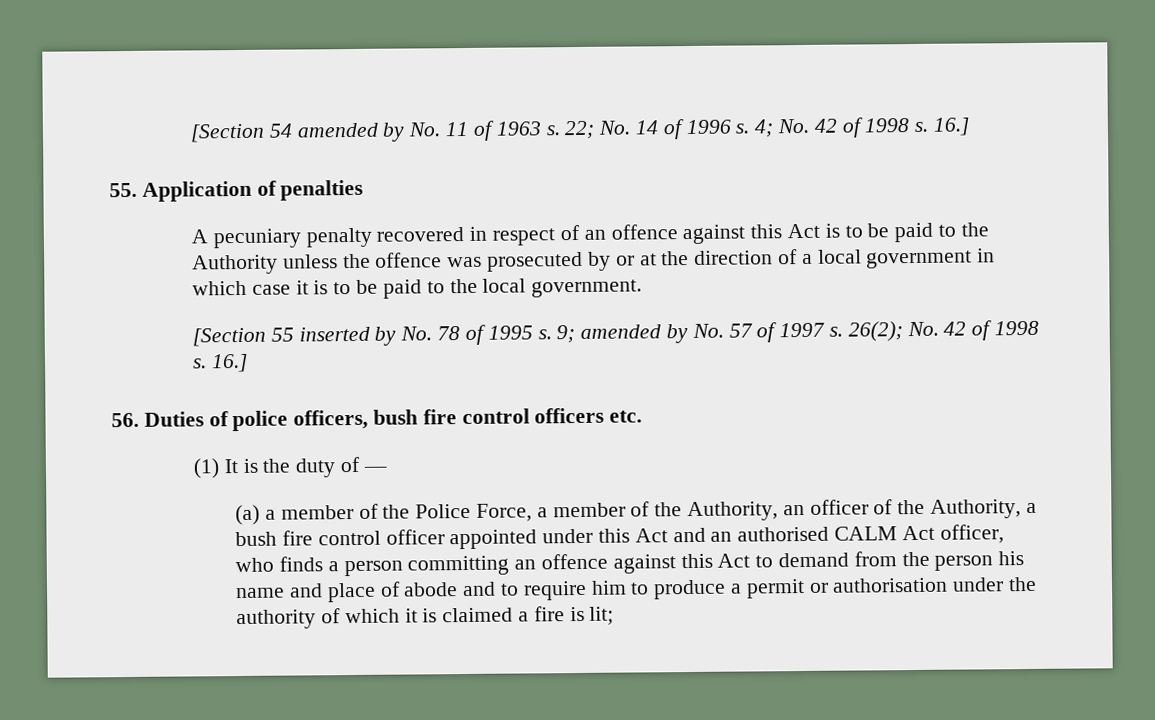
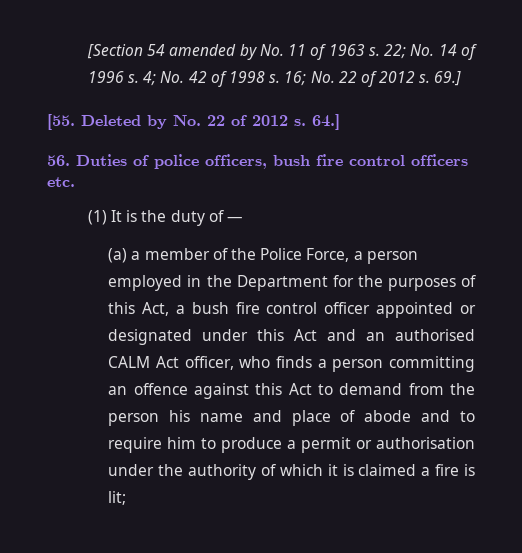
- 4; No. 42 of 1998 s. 16.]
- 55. Application of penalties
- A pecuniary penalty recovered in respect of an offence against this Act is to be paid to the Authority unless the offence was prosecuted by or at the direction of a local government in which case it is to be paid to the local government.
- [Section 55 inserted by No. 78 of 1995 s. 9; amended by No. 57 of 1997 s. 26(2); No. 42 of 1998 s. 16.]
+ 4; No. 42 of 1998 s. 16; No. 22 of 2012 s. 69.]
+ [55. Deleted by No. 22 of 2012 s. 64.]
- (a) a member of the Police Force, a member of the Authority, an officer of the Authority, a bush fire control officer appointed under this Act and an authorised CALM Act officer, who finds a person committing an offence against this Act to demand from the person his name and place of abode and to require him to produce a permit or authorisation under the authority of which it is claimed a fire is lit;
+ (a) a member of the Police Force, a person employed in the Department for the purposes of this Act, a bush fire control officer appointed or designated under this Act and an authorised CALM Act officer, who finds a person committing an offence against this Act to demand from the person his name and place of abode and to require him to produce a permit or authorisation under the authority of which it is claimed a fire is lit;

